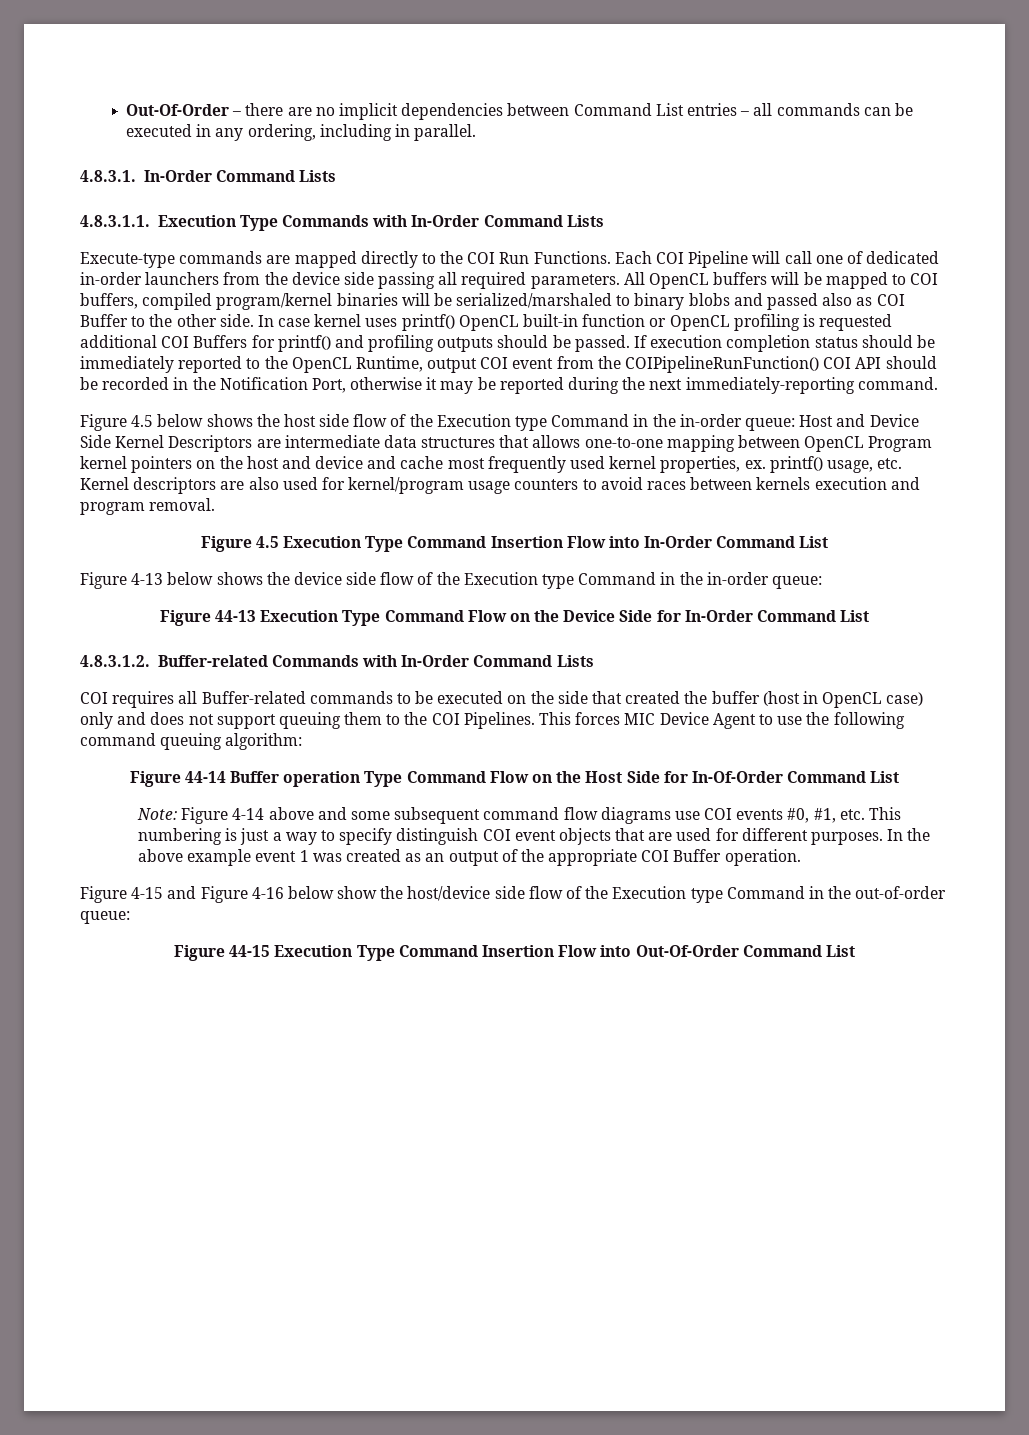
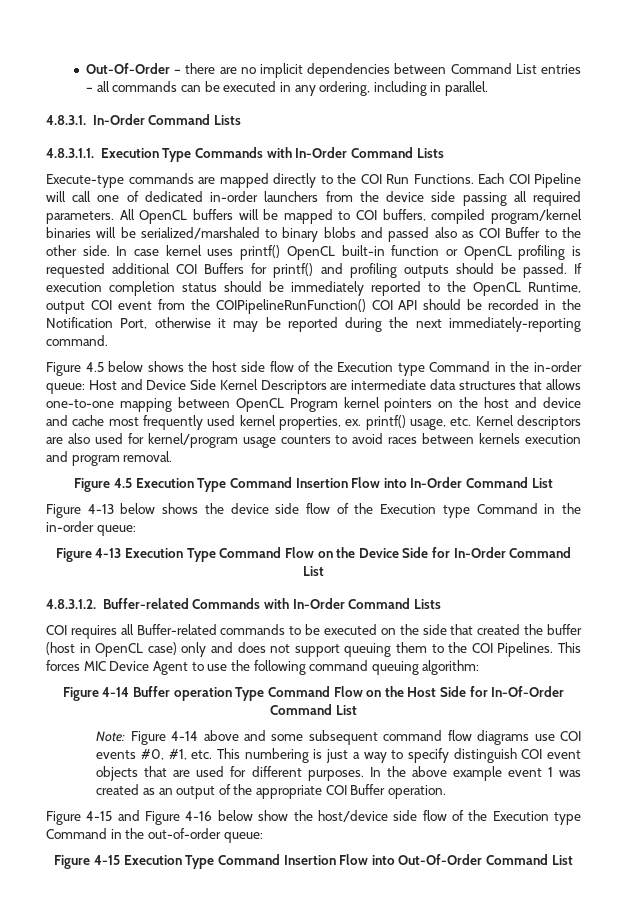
- Figure 44-13 Execution Type Command Flow on the Device Side for In-Order Command List
+ Figure 4-13 Execution Type Command Flow on the Device Side for In-Order Command List
- Figure 44-14 Buffer operation Type Command Flow on the Host Side for In-Of-Order Command List
+ Figure 4-14 Buffer operation Type Command Flow on the Host Side for In-Of-Order Command List
- Figure 44-15 Execution Type Command Insertion Flow into Out-Of-Order Command List
+ Figure 4-15 Execution Type Command Insertion Flow into Out-Of-Order Command List

